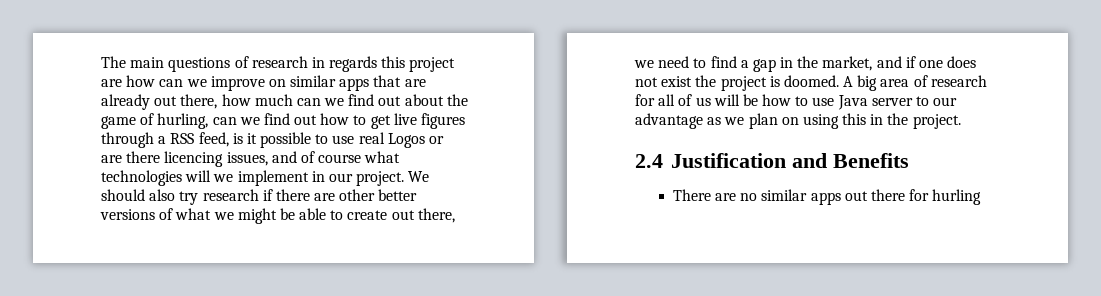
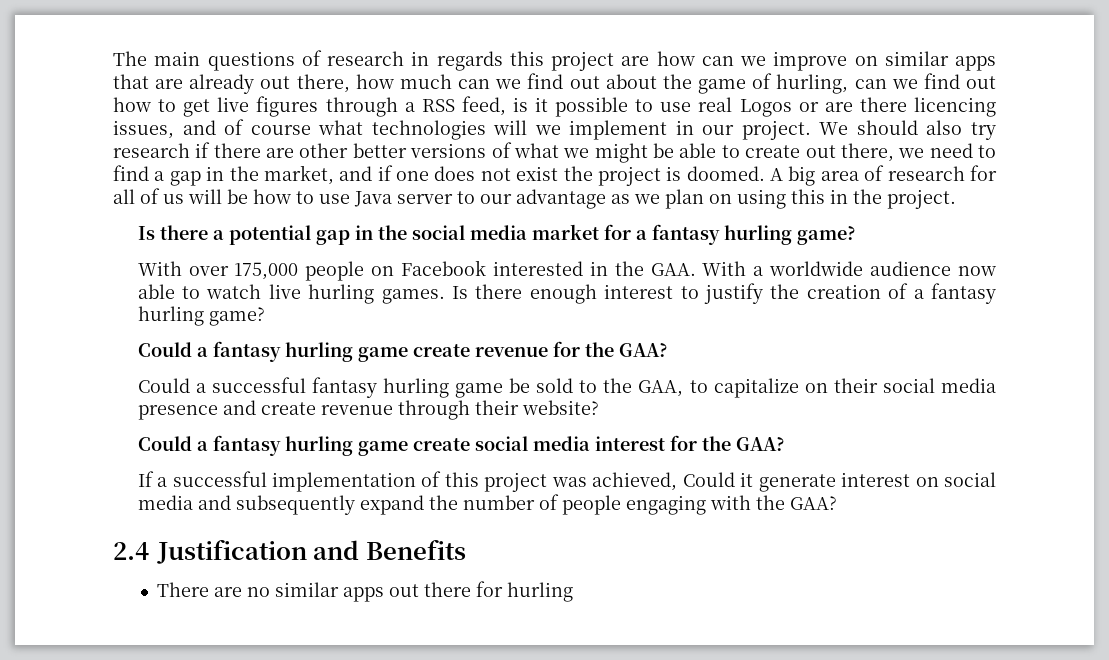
+ Is there a potential gap in the social media market for a fantasy hurling game?
+ With over 175,000 people on Facebook interested in the GAA. With a worldwide audience now able to watch live hurling games. Is there enough interest to justify the creation of a fantasy hurling game?
+ Could a fantasy hurling game create revenue for the GAA?
+ Could a successful fantasy hurling game be sold to the GAA, to capitalize on their social media presence and create revenue through their website?
+ Could a fantasy hurling game create social media interest for the GAA?
+ If a successful implementation of this project was achieved, Could it generate interest on social media and subsequently expand the number of people engaging with the GAA?

